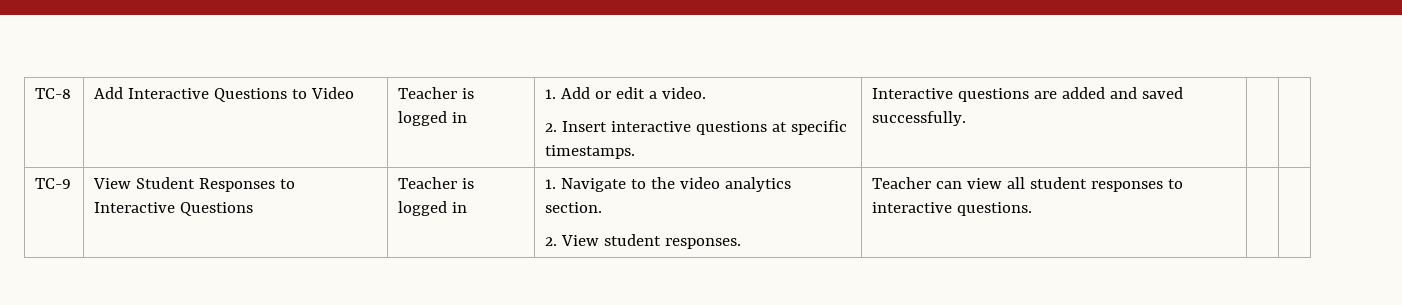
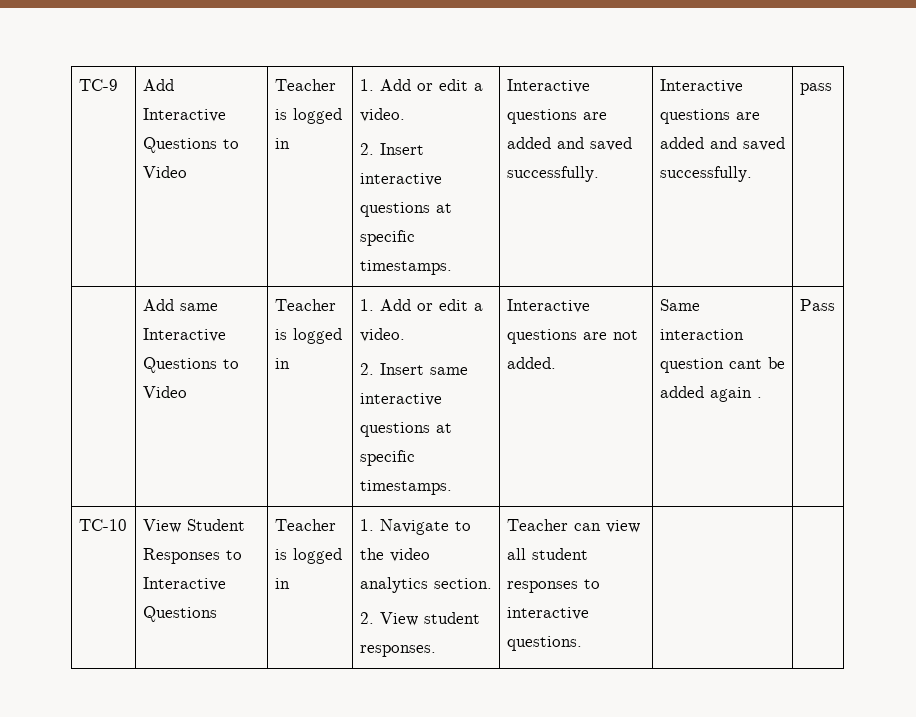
- TC-8 | Add Interactive Questions to Video | Teacher is logged in | 1. Add or edit a video.
- 2. Insert interactive questions at specific timestamps. | Interactive questions are added and saved successfully. | |
- TC-9 | View Student Responses to Interactive Questions | Teacher is logged in | 1. Navigate to the video analytics section.
+ TC-9 | Add Interactive Questions to Video | Teacher is logged in | 1. Add or edit a video.
+ 2. Insert interactive questions at specific timestamps. | Interactive questions are added and saved successfully. | Interactive questions are added and saved successfully. | pass
+ | Add same Interactive Questions to Video | Teacher is logged in | 1. Add or edit a video.
+ 2. Insert same interactive questions at specific timestamps. | Interactive questions are not added. | Same interaction question cant be added again . | Pass
+ TC-10 | View Student Responses to Interactive Questions | Teacher is logged in | 1. Navigate to the video analytics section.

